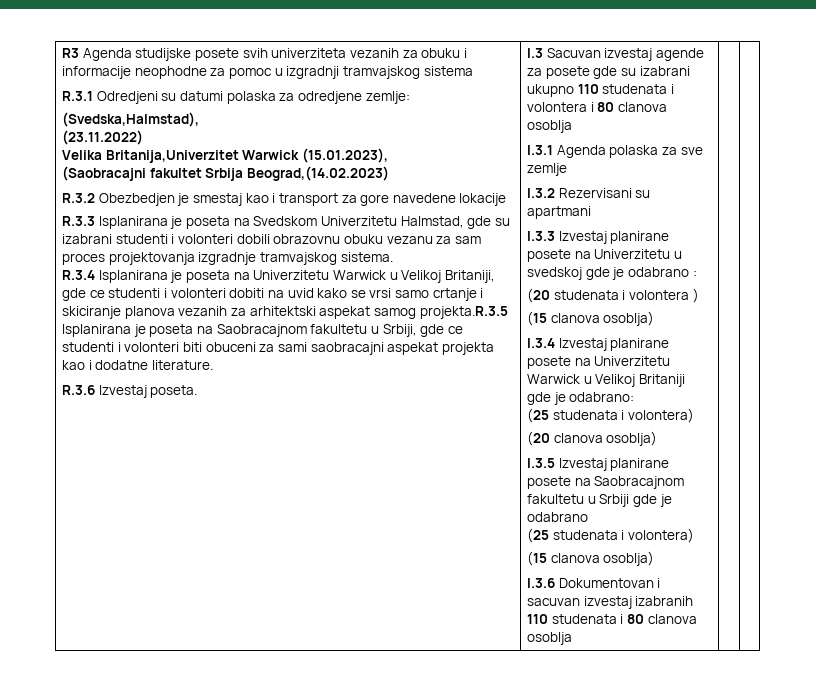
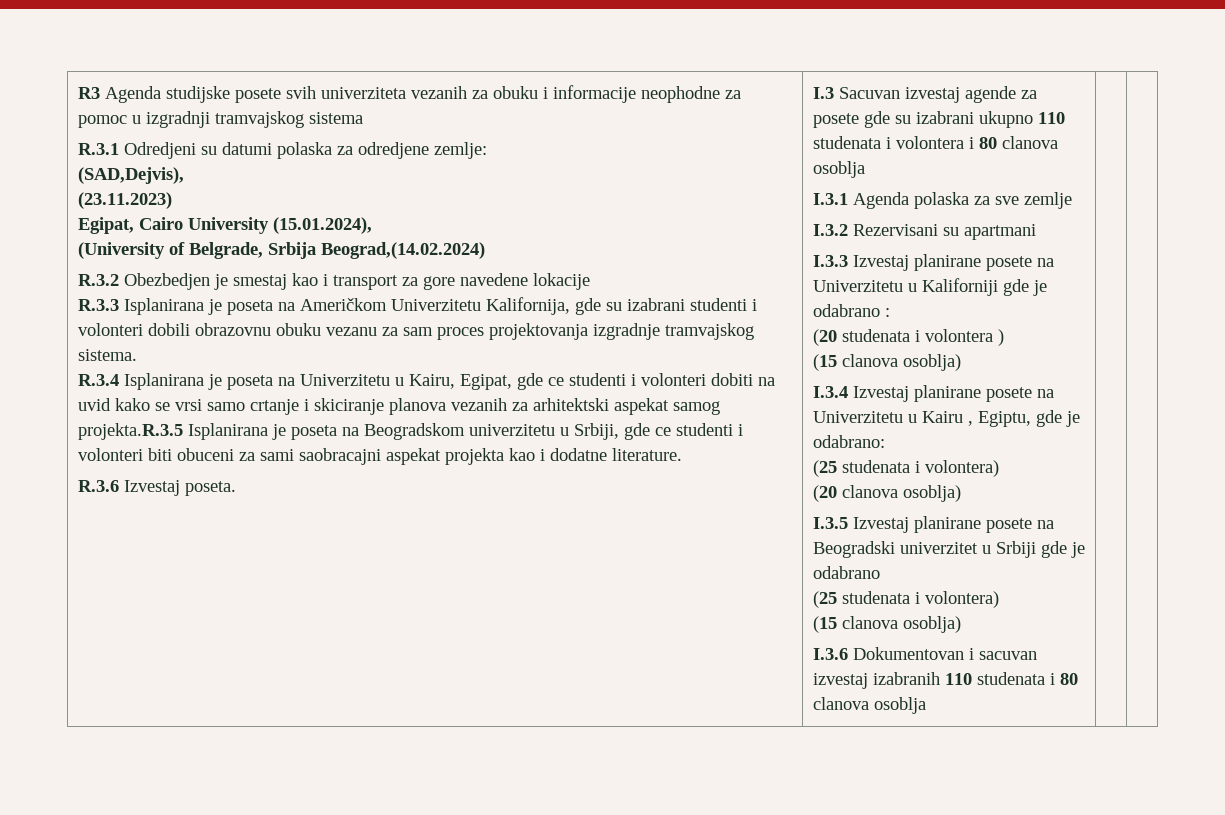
- (Svedska,Halmstad),
- (23.11.2022)
- Velika Britanija,Univerzitet Warwick (15.01.2023),
- (Saobracajni fakultet Srbija Beograd,(14.02.2023)
+ (SAD,Dejvis),
+ (23.11.2023)
+ Egipat, Cairo University (15.01.2024),
+ (University of Belgrade, Srbija Beograd,(14.02.2024)
- R.3.3 Isplanirana je poseta na Svedskom Univerzitetu Halmstad, gde su izabrani studenti i volonteri dobili obrazovnu obuku vezanu za sam proces projektovanja izgradnje tramvajskog sistema.
+ R.3.3 Isplanirana je poseta na Američkom Univerzitetu Kalifornija, gde su izabrani studenti i volonteri dobili obrazovnu obuku vezanu za sam proces projektovanja izgradnje tramvajskog sistema.
- R.3.4 Isplanirana je poseta na Univerzitetu Warwick u Velikoj Britaniji, gde ce studenti i volonteri dobiti na uvid kako se vrsi samo crtanje i skiciranje planova vezanih za arhitektski aspekat samog projekta.R.3.5 Isplanirana je poseta na Saobracajnom fakultetu u Srbiji, gde ce studenti i volonteri biti obuceni za sami saobracajni aspekat projekta kao i dodatne literature.
+ R.3.4 Isplanirana je poseta na Univerzitetu u Kairu, Egipat, gde ce studenti i volonteri dobiti na uvid kako se vrsi samo crtanje i skiciranje planova vezanih za arhitektski aspekat samog projekta.R.3.5 Isplanirana je poseta na Beogradskom univerzitetu u Srbiji, gde ce studenti i volonteri biti obuceni za sami saobracajni aspekat projekta kao i dodatne literature.
- I.3.3 Izvestaj planirane posete na Univerzitetu u svedskoj gde je odabrano :
+ I.3.3 Izvestaj planirane posete na Univerzitetu u Kaliforniji gde je odabrano :
- I.3.4 Izvestaj planirane posete na Univerzitetu Warwick u Velikoj Britaniji gde je odabrano:
+ I.3.4 Izvestaj planirane posete na Univerzitetu u Kairu , Egiptu, gde je odabrano:
- I.3.5 Izvestaj planirane posete na Saobracajnom fakultetu u Srbiji gde je odabrano
+ I.3.5 Izvestaj planirane posete na Beogradski univerzitet u Srbiji gde je odabrano

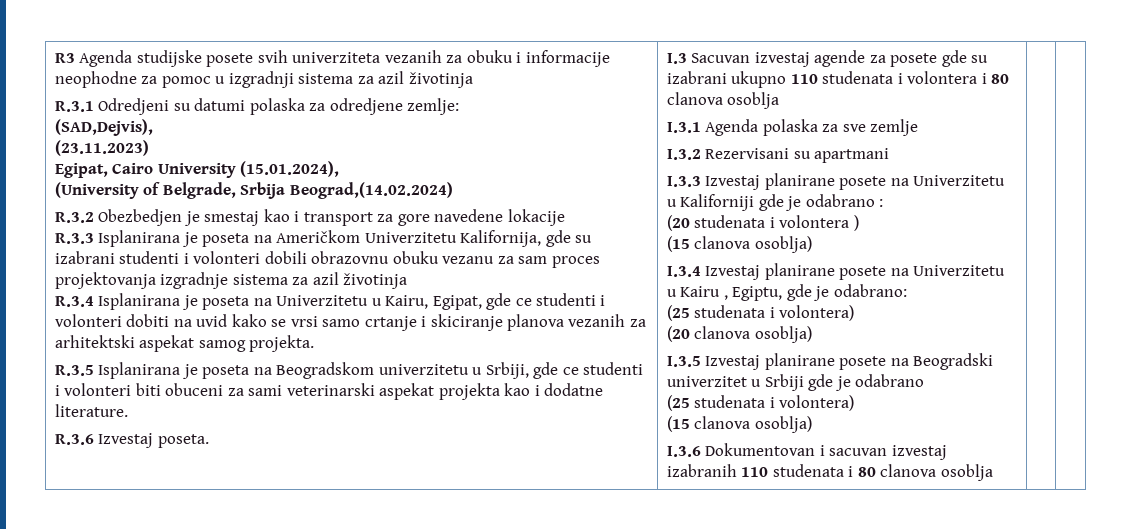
- R3 Agenda studijske posete svih univerziteta vezanih za obuku i informacije neophodne za pomoc u izgradnji tramvajskog sistema
+ R3 Agenda studijske posete svih univerziteta vezanih za obuku i informacije neophodne za pomoc u izgradnji sistema za azil životinja
- R.3.3 Isplanirana je poseta na Američkom Univerzitetu Kalifornija, gde su izabrani studenti i volonteri dobili obrazovnu obuku vezanu za sam proces projektovanja izgradnje tramvajskog sistema.
+ R.3.3 Isplanirana je poseta na Američkom Univerzitetu Kalifornija, gde su izabrani studenti i volonteri dobili obrazovnu obuku vezanu za sam proces projektovanja izgradnje sistema za azil životinja
- R.3.4 Isplanirana je poseta na Univerzitetu u Kairu, Egipat, gde ce studenti i volonteri dobiti na uvid kako se vrsi samo crtanje i skiciranje planova vezanih za arhitektski aspekat samog projekta.R.3.5 Isplanirana je poseta na Beogradskom univerzitetu u Srbiji, gde ce studenti i volonteri biti obuceni za sami saobracajni aspekat projekta kao i dodatne literature.
+ R.3.4 Isplanirana je poseta na Univerzitetu u Kairu, Egipat, gde ce studenti i volonteri dobiti na uvid kako se vrsi samo crtanje i skiciranje planova vezanih za arhitektski aspekat samog projekta.
+ R.3.5 Isplanirana je poseta na Beogradskom univerzitetu u Srbiji, gde ce studenti i volonteri biti obuceni za sami veterinarski aspekat projekta kao i dodatne literature.

